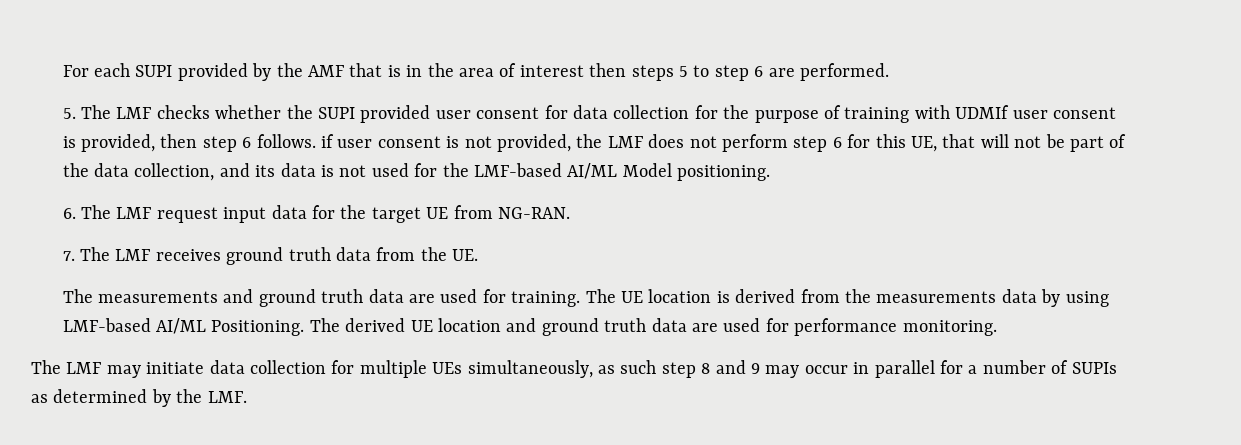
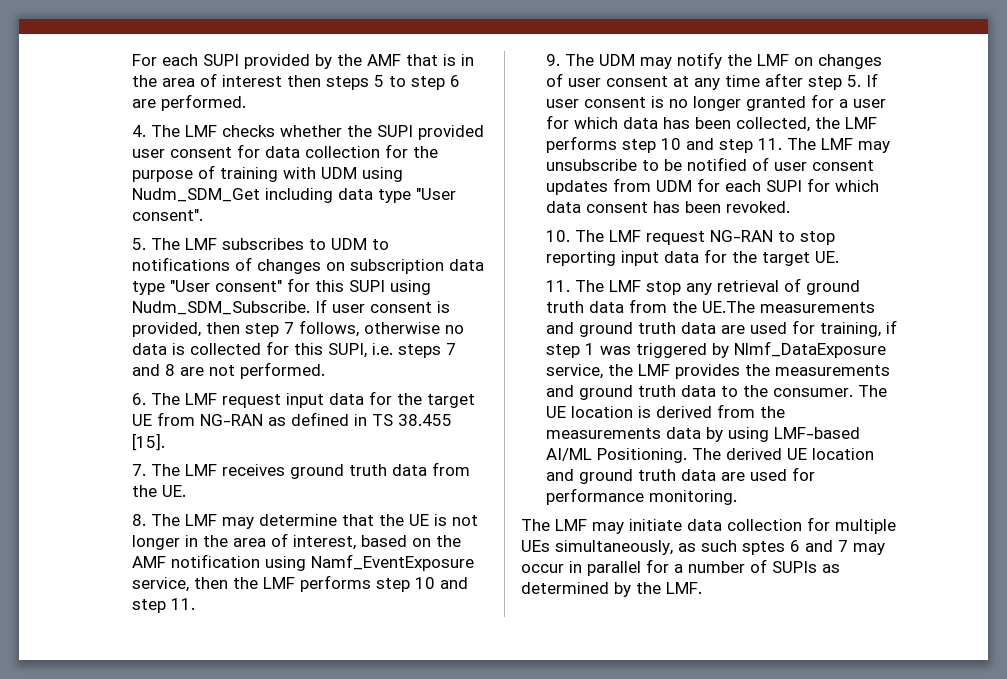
- 5. The LMF checks whether the SUPI provided user consent for data collection for the purpose of training with UDMIf user consent is provided, then step 6 follows. if user consent is not provided, the LMF does not perform step 6 for this UE, that will not be part of the data collection, and its data is not used for the LMF-based AI/ML Model positioning.
+ 4. The LMF checks whether the SUPI provided user consent for data collection for the purpose of training with UDM using Nudm_SDM_Get including data type "User consent".
+ 5. The LMF subscribes to UDM to notifications of changes on subscription data type "User consent" for this SUPI using Nudm_SDM_Subscribe. If user consent is provided, then step 7 follows, otherwise no data is collected for this SUPI, i.e. steps 7 and 8 are not performed.
- 6. The LMF request input data for the target UE from NG-RAN.
+ 6. The LMF request input data for the target UE from NG-RAN as defined in TS 38.455 [15].
- The measurements and ground truth data are used for training.
+ 8. The LMF may determine that the UE is not longer in the area of interest, based on the AMF notification using Namf_EventExposure service, then the LMF performs step 10 and step 11.
+ 9. The UDM may notify the LMF on changes of user consent at any time after step 5. If user consent is no longer granted for a user for which data has been collected, the LMF performs step 10 and step 11. The LMF may unsubscribe to be notified of user consent updates from UDM for each SUPI for which data consent has been revoked.
+ 10. The LMF request NG-RAN to stop reporting input data for the target UE.
+ 11. The LMF stop any retrieval of ground truth data from the UE.The measurements and ground truth data are used for training, if step 1 was triggered by Nlmf_DataExposure service, the LMF provides the measurements and ground truth data to the consumer.
- The LMF may initiate data collection for multiple UEs simultaneously, as such step 8 and 9 may occur in parallel for a number of SUPIs as determined by the LMF.
+ The LMF may initiate data collection for multiple UEs simultaneously, as such sptes 6 and 7 may occur in parallel for a number of SUPIs as determined by the LMF.

